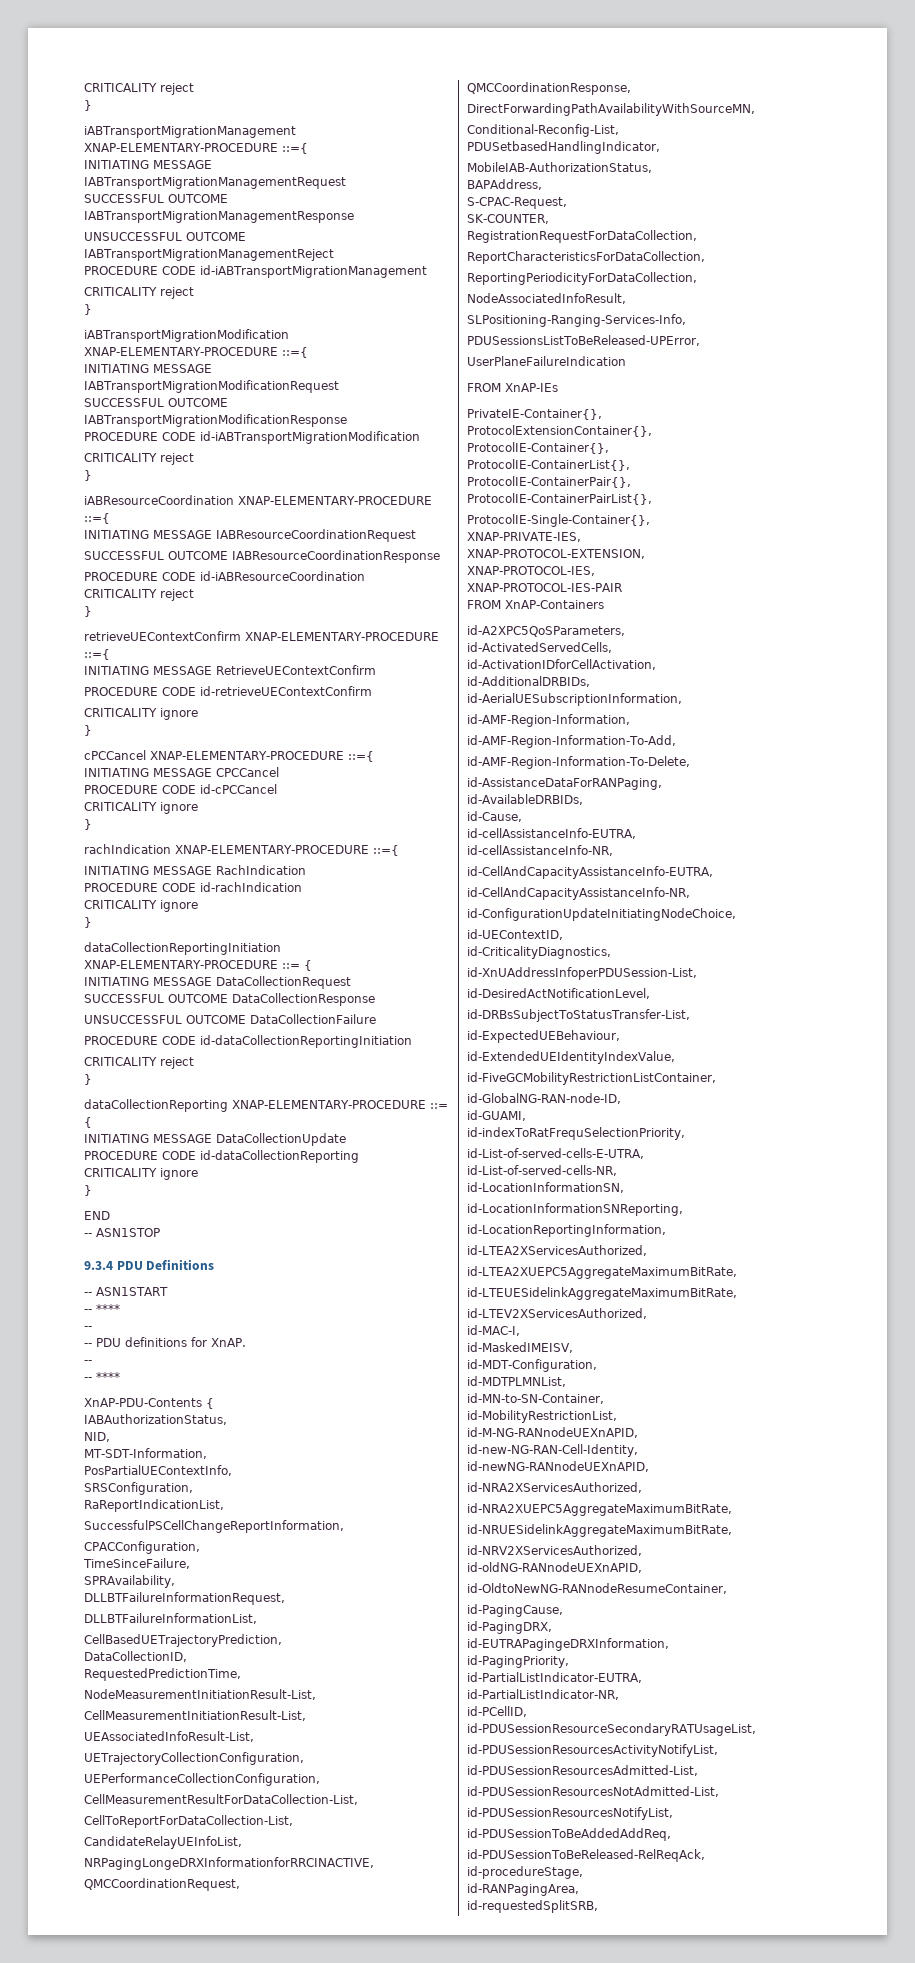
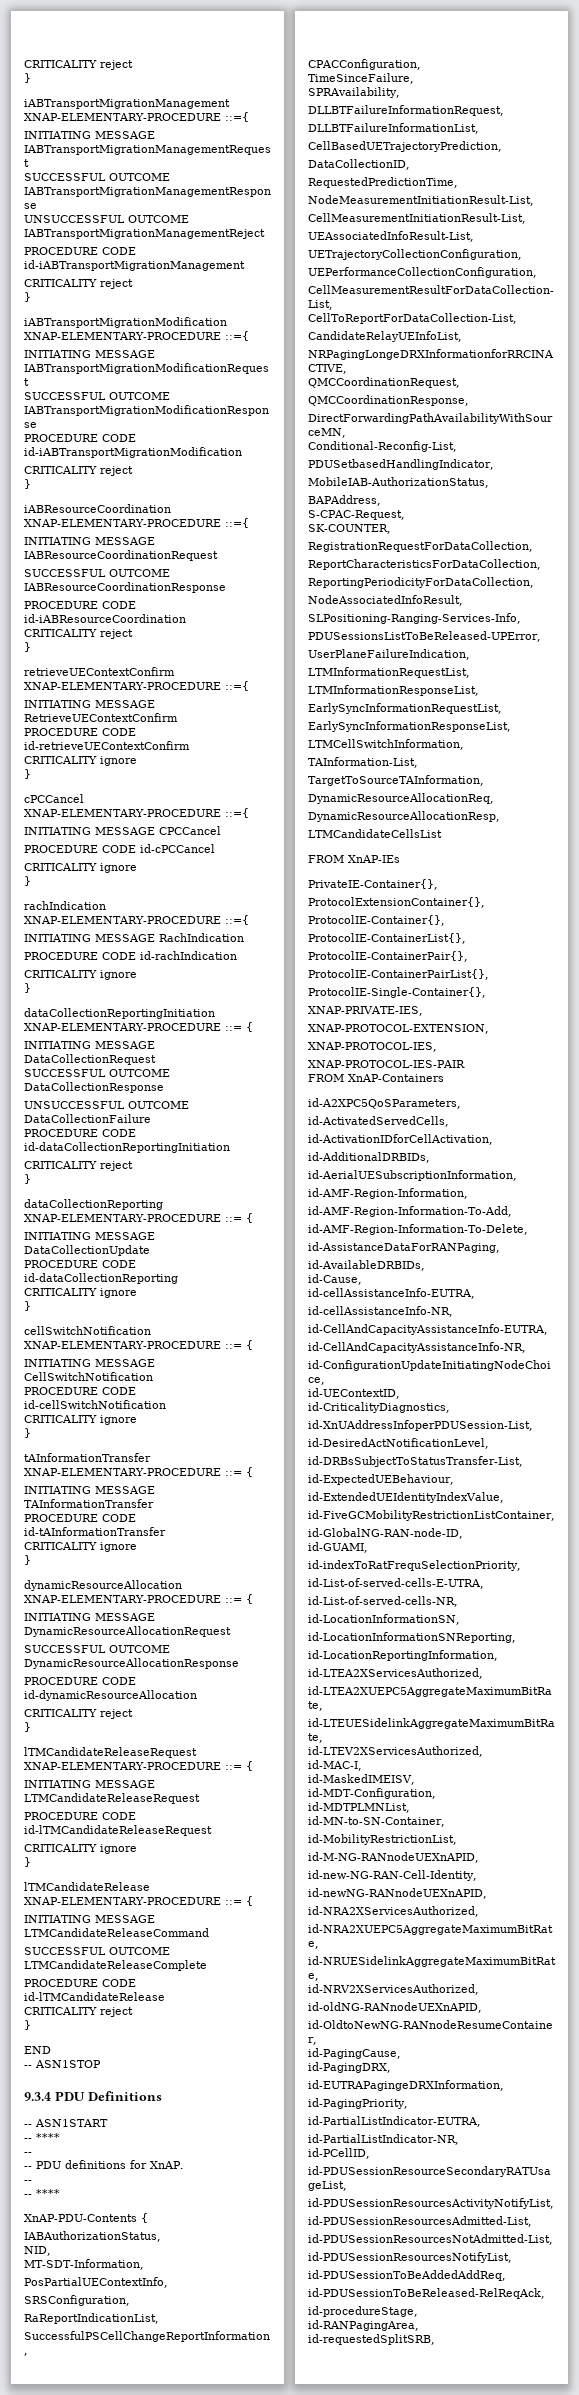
+ cellSwitchNotification XNAP-ELEMENTARY-PROCEDURE ::= {
+ INITIATING MESSAGE CellSwitchNotification
+ PROCEDURE CODE id-cellSwitchNotification
+ CRITICALITY ignore
+ }
+ tAInformationTransfer XNAP-ELEMENTARY-PROCEDURE ::= {
+ INITIATING MESSAGE TAInformationTransfer
+ PROCEDURE CODE id-tAInformationTransfer
+ CRITICALITY ignore
+ }
+ dynamicResourceAllocation XNAP-ELEMENTARY-PROCEDURE ::= {
+ INITIATING MESSAGE DynamicResourceAllocationRequest
+ SUCCESSFUL OUTCOME DynamicResourceAllocationResponse
+ PROCEDURE CODE id-dynamicResourceAllocation
+ CRITICALITY reject
+ }
+ lTMCandidateReleaseRequest XNAP-ELEMENTARY-PROCEDURE ::= {
+ INITIATING MESSAGE LTMCandidateReleaseRequest
+ PROCEDURE CODE id-lTMCandidateReleaseRequest
+ CRITICALITY ignore
+ }
+ lTMCandidateRelease XNAP-ELEMENTARY-PROCEDURE ::= {
+ INITIATING MESSAGE LTMCandidateReleaseCommand
+ SUCCESSFUL OUTCOME LTMCandidateReleaseComplete
+ PROCEDURE CODE id-lTMCandidateRelease
+ CRITICALITY reject
+ }
- UserPlaneFailureIndication
+ UserPlaneFailureIndication,
+ LTMInformationRequestList,
+ LTMInformationResponseList,
+ EarlySyncInformationRequestList,
+ EarlySyncInformationResponseList,
+ LTMCellSwitchInformation,
+ TAInformation-List,
+ TargetToSourceTAInformation,
+ DynamicResourceAllocationReq,
+ DynamicResourceAllocationResp,
+ LTMCandidateCellsList

